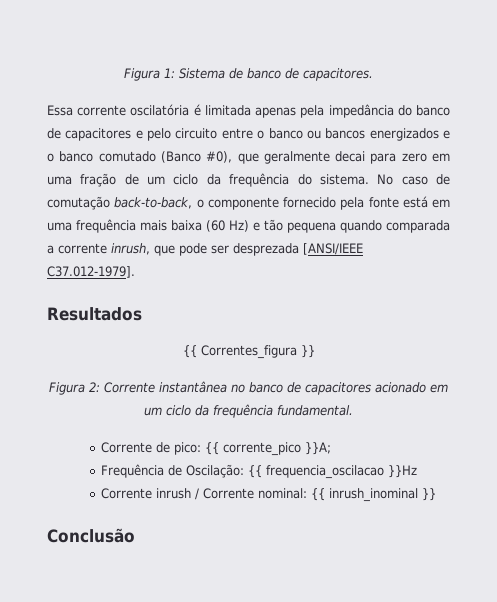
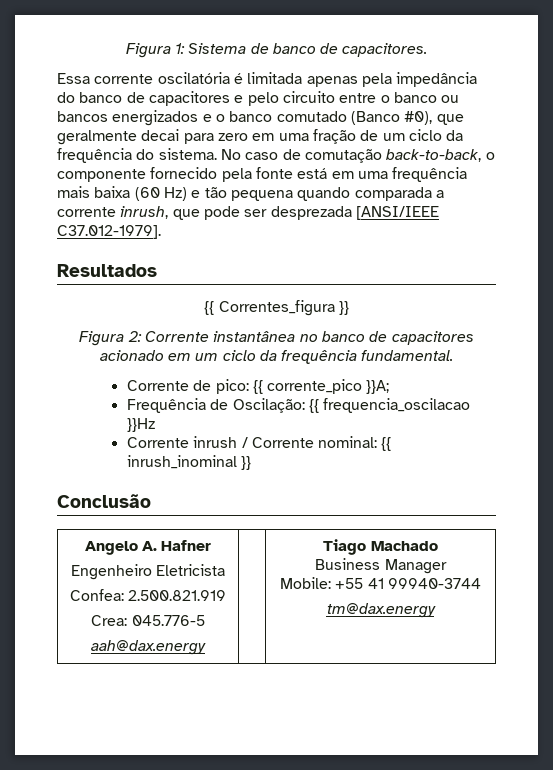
+ Angelo A. Hafner
+ Engenheiro Eletricista
+ Confea: 2.500.821.919
+ Crea: 045.776-5
+ aah@dax.energy | | Tiago Machado
+ Business Manager
+ Mobile: +55 41 99940-3744
+ tm@dax.energy

